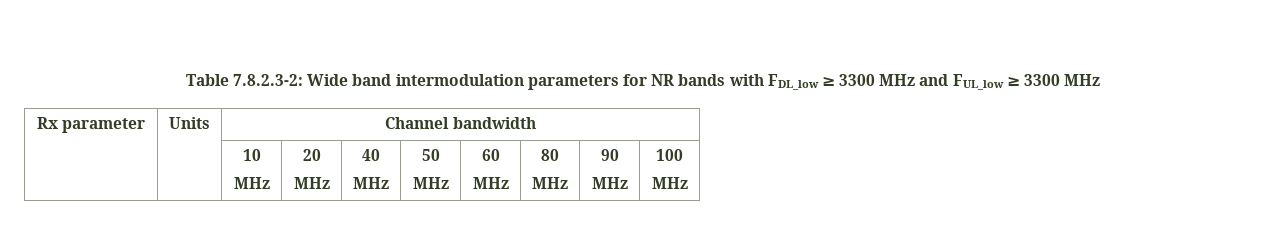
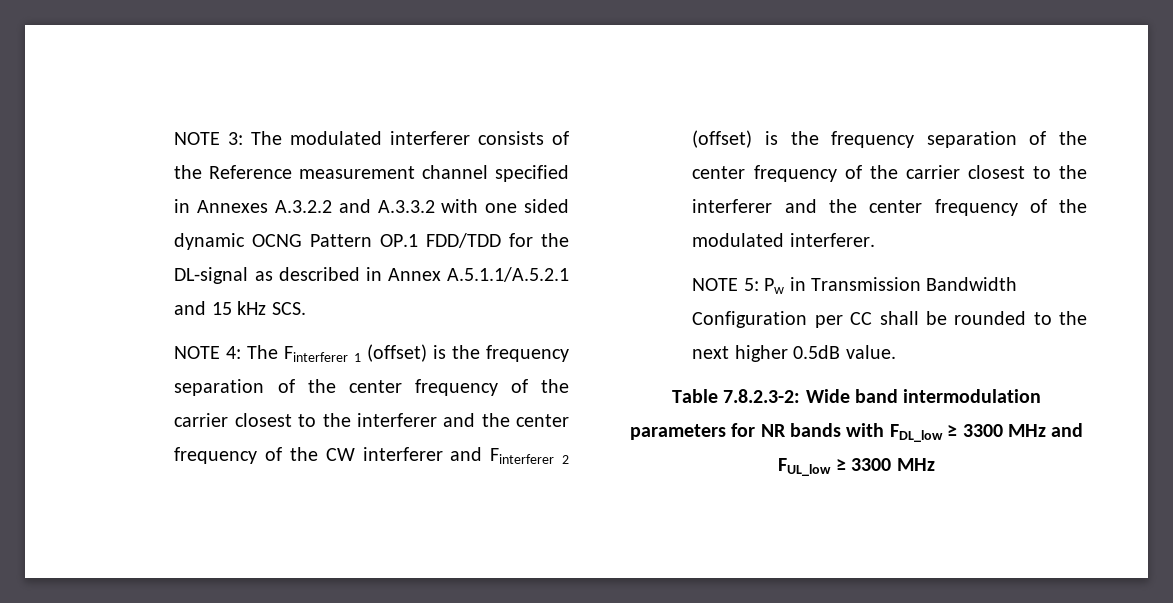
+ NOTE 3: The modulated interferer consists of the Reference measurement channel specified in Annexes A.3.2.2 and A.3.3.2 with one sided dynamic OCNG Pattern OP.1 FDD/TDD for the DL-signal as described in Annex A.5.1.1/A.5.2.1 and 15 kHz SCS.
+ NOTE 4: The Finterferer 1 (offset) is the frequency separation of the center frequency of the carrier closest to the interferer and the center frequency of the CW interferer and Finterferer 2 (offset) is the frequency separation of the center frequency of the carrier closest to the interferer and the center frequency of the modulated interferer.
+ NOTE 5: Pw in Transmission Bandwidth Configuration per CC shall be rounded to the next higher 0.5dB value.
- Rx parameter | Units | Channel bandwidth
- | | 10
- MHz | 20
- MHz | 40
- MHz | 50
- MHz | 60
- MHz | 80
- MHz | 90
- MHz | 100
- MHz

